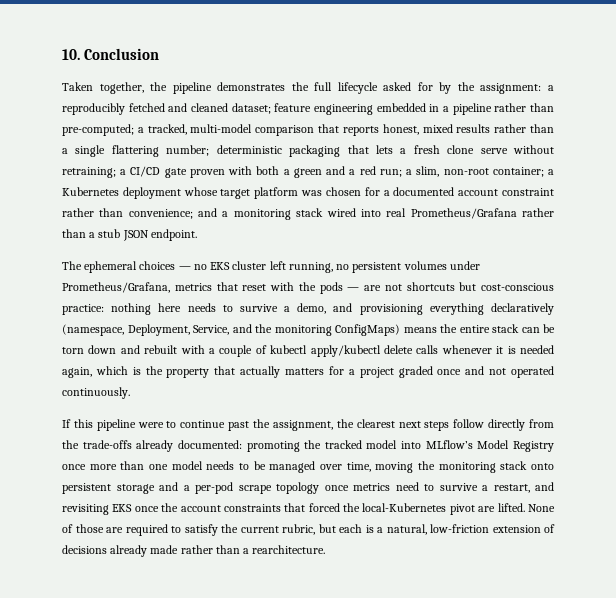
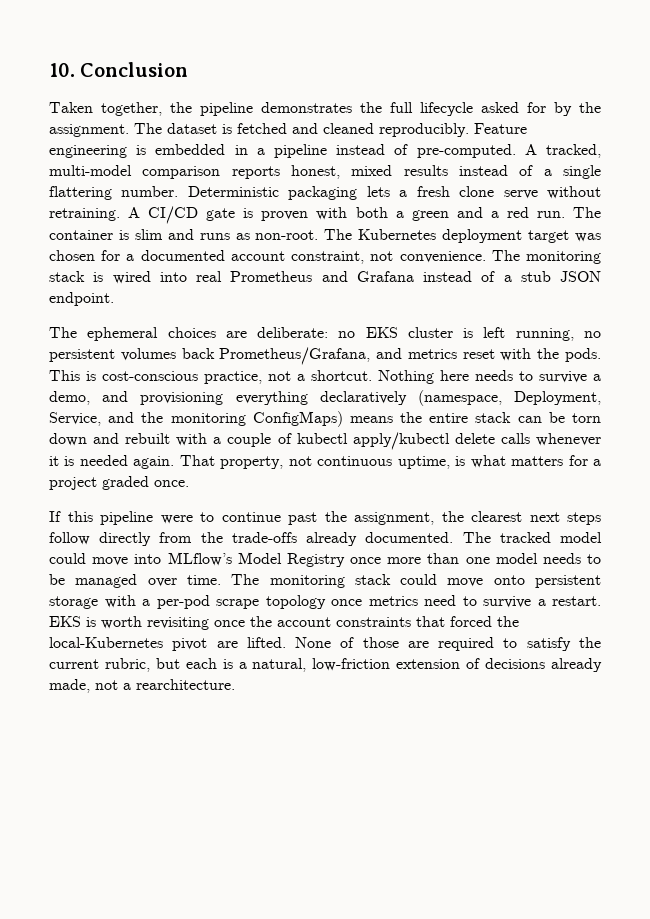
- Taken together, the pipeline demonstrates the full lifecycle asked for by the assignment: a reproducibly fetched and cleaned dataset; feature engineering embedded in a pipeline rather than pre-computed; a tracked, multi-model comparison that reports honest, mixed results rather than a single flattering number; deterministic packaging that lets a fresh clone serve without retraining; a CI/CD gate proven with both a green and a red run; a slim, non-root container; a Kubernetes deployment whose target platform was chosen for a documented account constraint rather than convenience; and a monitoring stack wired into real Prometheus/Grafana rather than a stub JSON endpoint.
+ Taken together, the pipeline demonstrates the full lifecycle asked for by the assignment. The dataset is fetched and cleaned reproducibly. Feature engineering is embedded in a pipeline instead of pre-computed. A tracked, multi-model comparison reports honest, mixed results instead of a single flattering number. Deterministic packaging lets a fresh clone serve without retraining. A CI/CD gate is proven with both a green and a red run. The container is slim and runs as non-root. The Kubernetes deployment target was chosen for a documented account constraint, not convenience. The monitoring stack is wired into real Prometheus and Grafana instead of a stub JSON endpoint.
- The ephemeral choices — no EKS cluster left running, no persistent volumes under Prometheus/Grafana, metrics that reset with the pods — are not shortcuts but cost-conscious practice: nothing here needs to survive a demo, and provisioning everything declaratively (namespace, Deployment, Service, and the monitoring ConfigMaps) means the entire stack can be torn down and rebuilt with a couple of kubectl apply/kubectl delete calls whenever it is needed again, which is the property that actually matters for a project graded once and not operated continuously.
+ The ephemeral choices are deliberate: no EKS cluster is left running, no persistent volumes back Prometheus/Grafana, and metrics reset with the pods. This is cost-conscious practice, not a shortcut. Nothing here needs to survive a demo, and provisioning everything declaratively (namespace, Deployment, Service, and the monitoring ConfigMaps) means the entire stack can be torn down and rebuilt with a couple of kubectl apply/kubectl delete calls whenever it is needed again. That property, not continuous uptime, is what matters for a project graded once.
- If this pipeline were to continue past the assignment, the clearest next steps follow directly from the trade-offs already documented: promoting the tracked model into MLflow’s Model Registry once more than one model needs to be managed over time, moving the monitoring stack onto persistent storage and a per-pod scrape topology once metrics need to survive a restart, and revisiting EKS once the account constraints that forced the local-Kubernetes pivot are lifted.
+ If this pipeline were to continue past the assignment, the clearest next steps follow directly from the trade-offs already documented. The tracked model could move into MLflow’s Model Registry once more than one model needs to be managed over time. The monitoring stack could move onto persistent storage with a per-pod scrape topology once metrics need to survive a restart. EKS is worth revisiting once the account constraints that forced the local-Kubernetes pivot are lifted.
- None of those are required to satisfy the current rubric, but each is a natural, low-friction extension of decisions already made rather than a rearchitecture.
+ None of those are required to satisfy the current rubric, but each is a natural, low-friction extension of decisions already made, not a rearchitecture.

